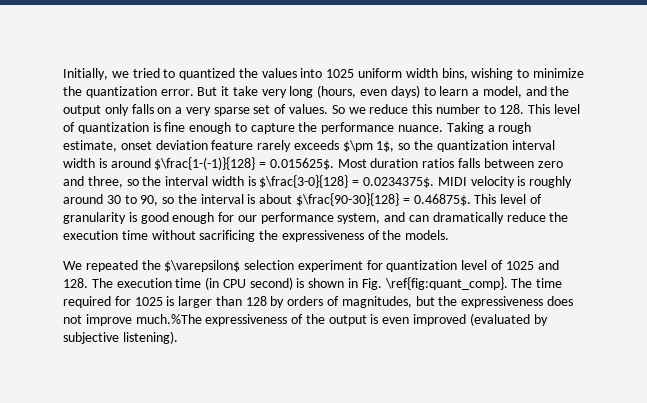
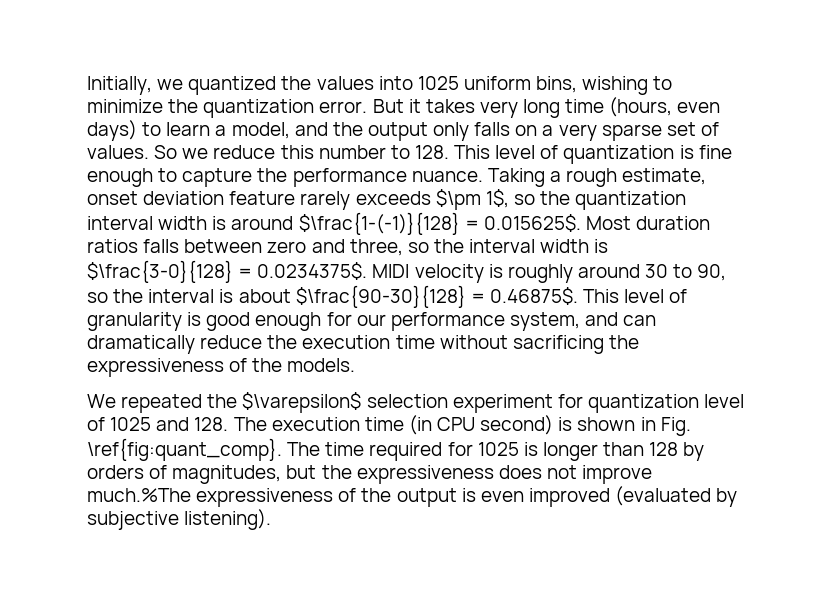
- Initially, we tried to quantized the values into 1025 uniform width bins, wishing to minimize the quantization error.
+ Initially, we quantized the values into 1025 uniform bins, wishing to minimize the quantization error.
- But it take very long (hours, even days) to learn a model, and the output only falls on a very sparse set of values.
+ But it takes very long time (hours, even days) to learn a model, and the output only falls on a very sparse set of values.
- The time required for 1025 is larger than 128 by orders of magnitudes, but the expressiveness does not improve much.%The expressiveness of the output is even improved (evaluated by subjective listening).
+ The time required for 1025 is longer than 128 by orders of magnitudes, but the expressiveness does not improve much.%The expressiveness of the output is even improved (evaluated by subjective listening).

